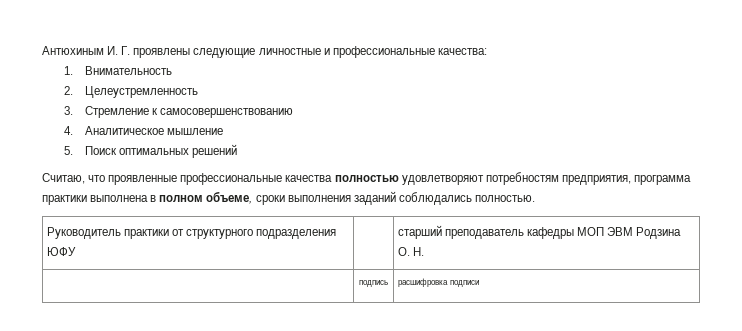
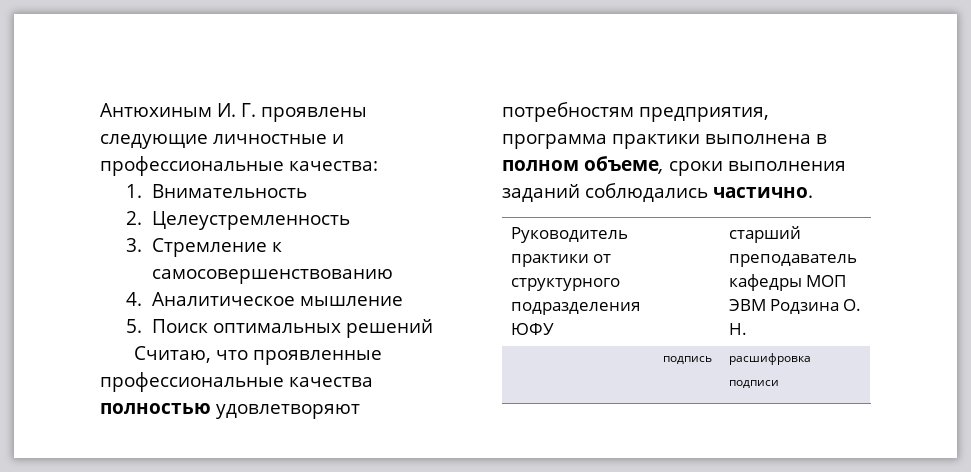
- Считаю, что проявленные профессиональные качества полностью удовлетворяют потребностям предприятия, программа практики выполнена в полном объеме, сроки выполнения заданий соблюдались полностью.
+ Считаю, что проявленные профессиональные качества полностью удовлетворяют потребностям предприятия, программа практики выполнена в полном объеме, сроки выполнения заданий соблюдались частично.

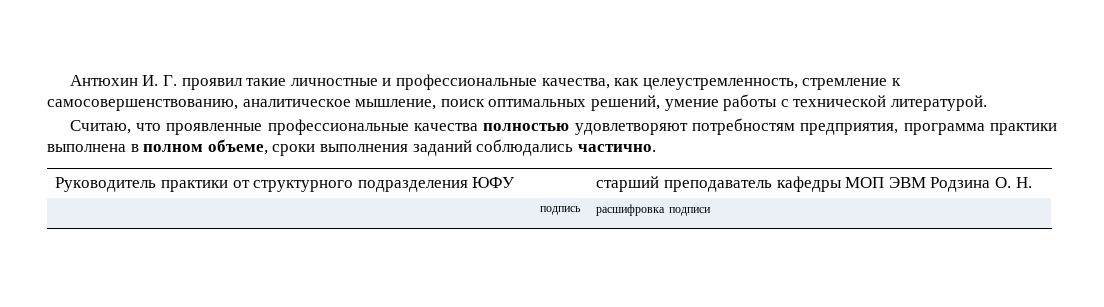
- Антюхиным И. Г. проявлены следующие личностные и профессиональные качества:
- 1. Внимательность
- 2. Целеустремленность
- 3. Стремление к самосовершенствованию
- 4. Аналитическое мышление
- 5. Поиск оптимальных решений
+ Антюхин И. Г. проявил такие личностные и профессиональные качества, как целеустремленность, стремление к самосовершенствованию, аналитическое мышление, поиск оптимальных решений, умение работы с технической литературой.

